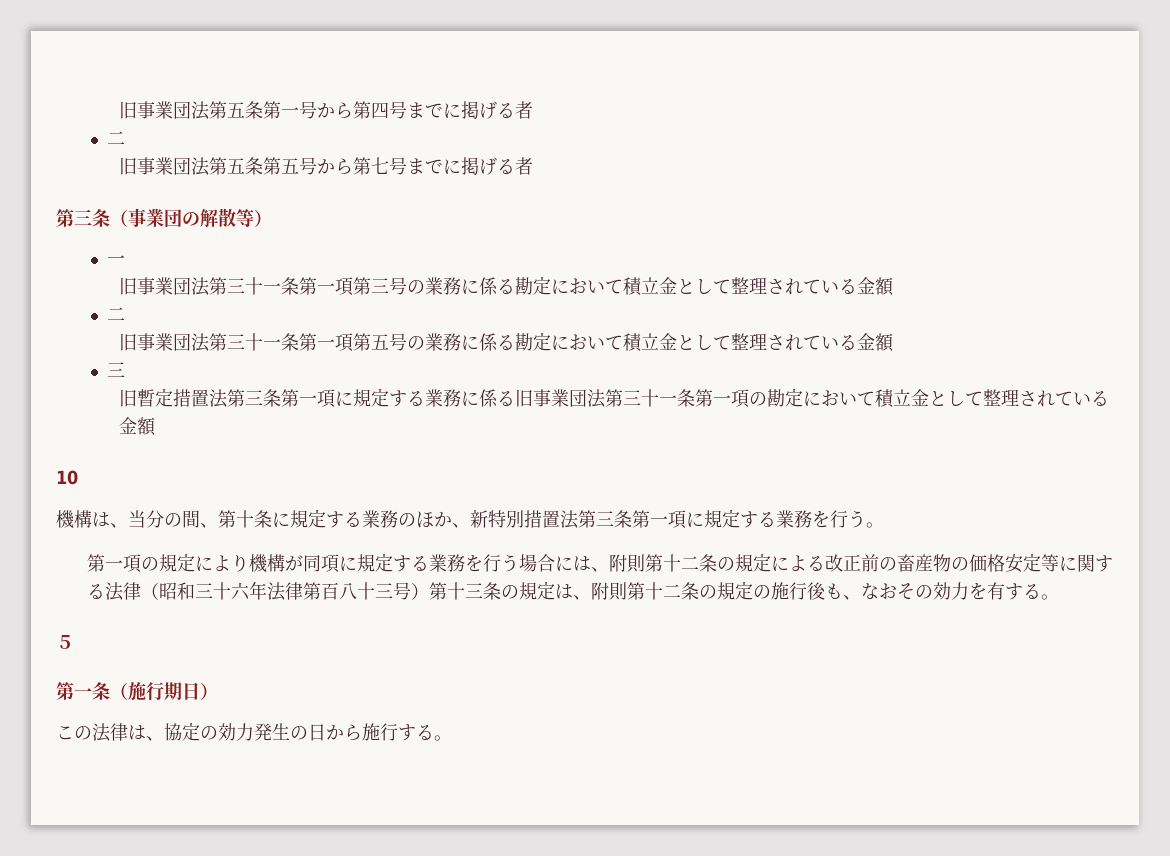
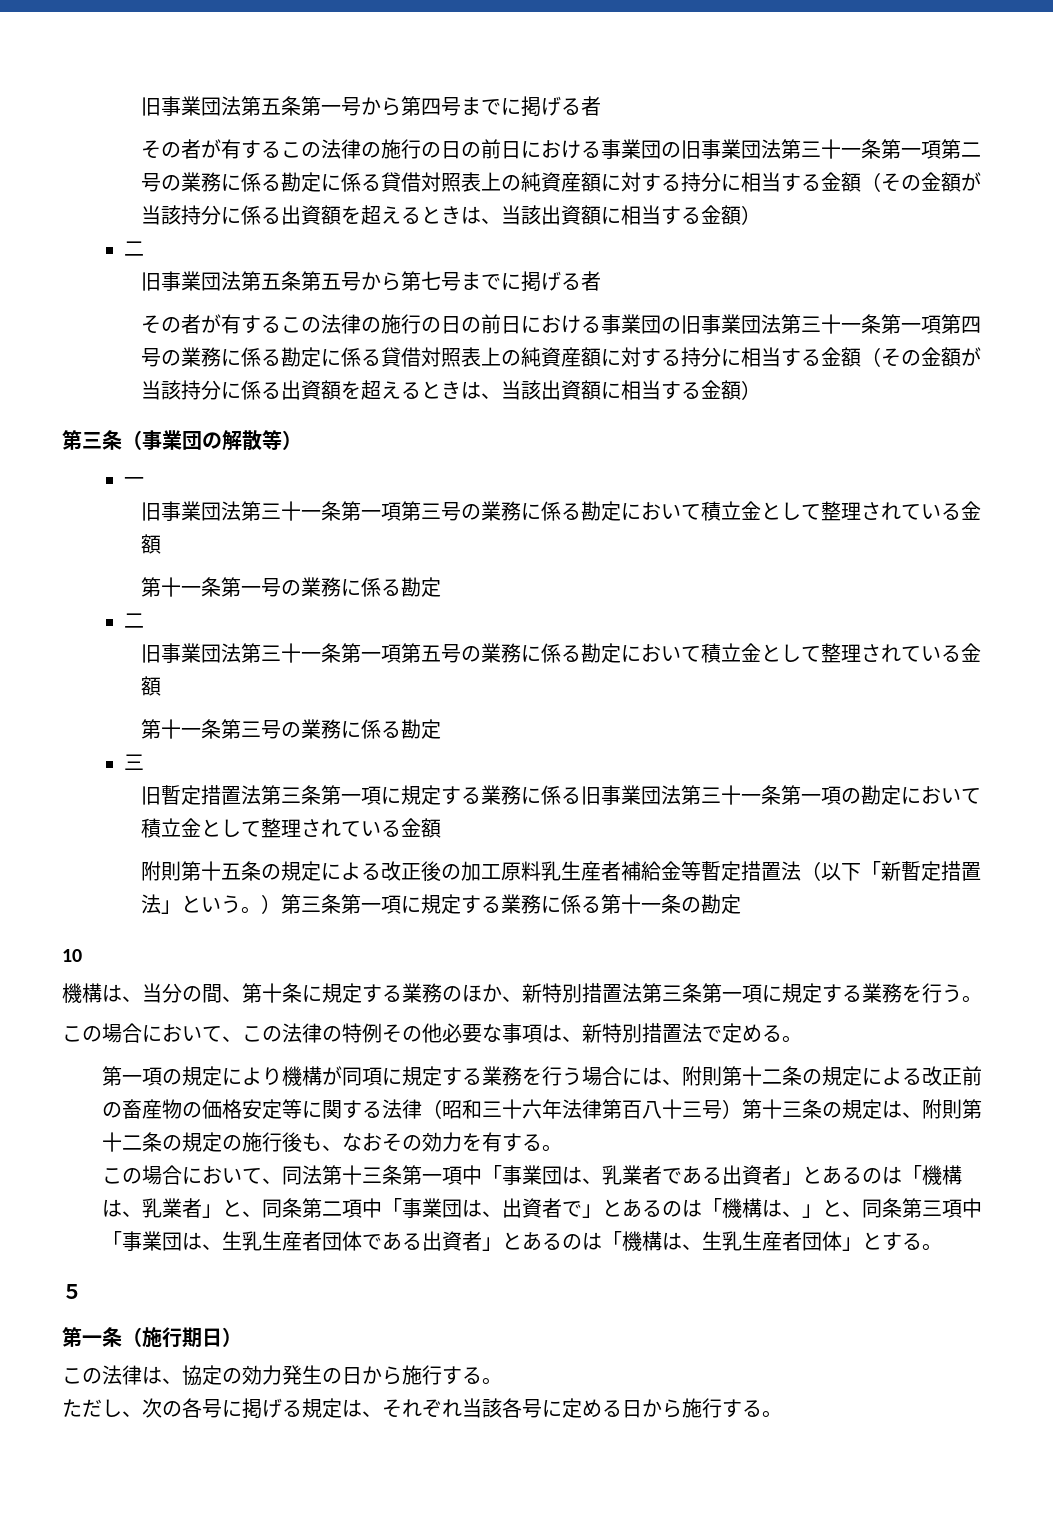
+ その者が有するこの法律の施行の日の前日における事業団の旧事業団法第三十一条第一項第二号の業務に係る勘定に係る貸借対照表上の純資産額に対する持分に相当する金額（その金額が当該持分に係る出資額を超えるときは、当該出資額に相当する金額）
+ その者が有するこの法律の施行の日の前日における事業団の旧事業団法第三十一条第一項第四号の業務に係る勘定に係る貸借対照表上の純資産額に対する持分に相当する金額（その金額が当該持分に係る出資額を超えるときは、当該出資額に相当する金額）
+ 第十一条第一号の業務に係る勘定
+ 第十一条第三号の業務に係る勘定
+ 附則第十五条の規定による改正後の加工原料乳生産者補給金等暫定措置法（以下「新暫定措置法」という。）第三条第一項に規定する業務に係る第十一条の勘定
+ この場合において、この法律の特例その他必要な事項は、新特別措置法で定める。
+ この場合において、同法第十三条第一項中「事業団は、乳業者である出資者」とあるのは「機構は、乳業者」と、同条第二項中「事業団は、出資者で」とあるのは「機構は、」と、同条第三項中「事業団は、生乳生産者団体である出資者」とあるのは「機構は、生乳生産者団体」とする。
+ ただし、次の各号に掲げる規定は、それぞれ当該各号に定める日から施行する。

